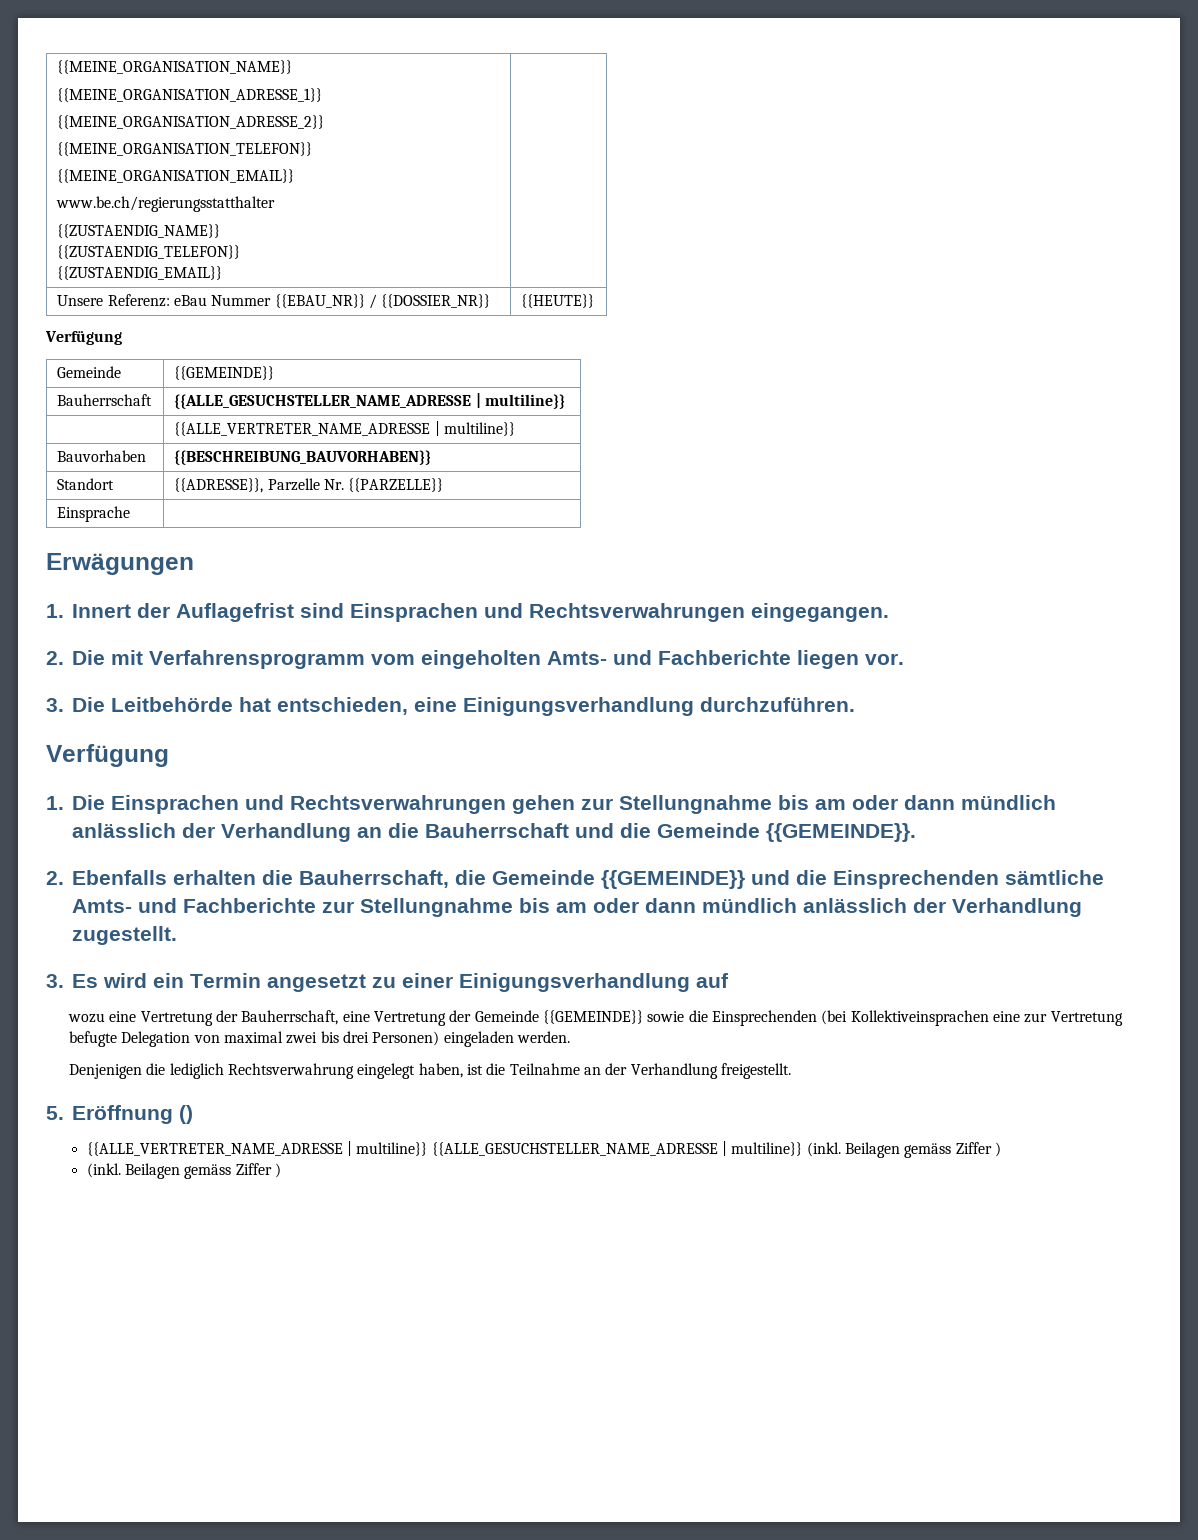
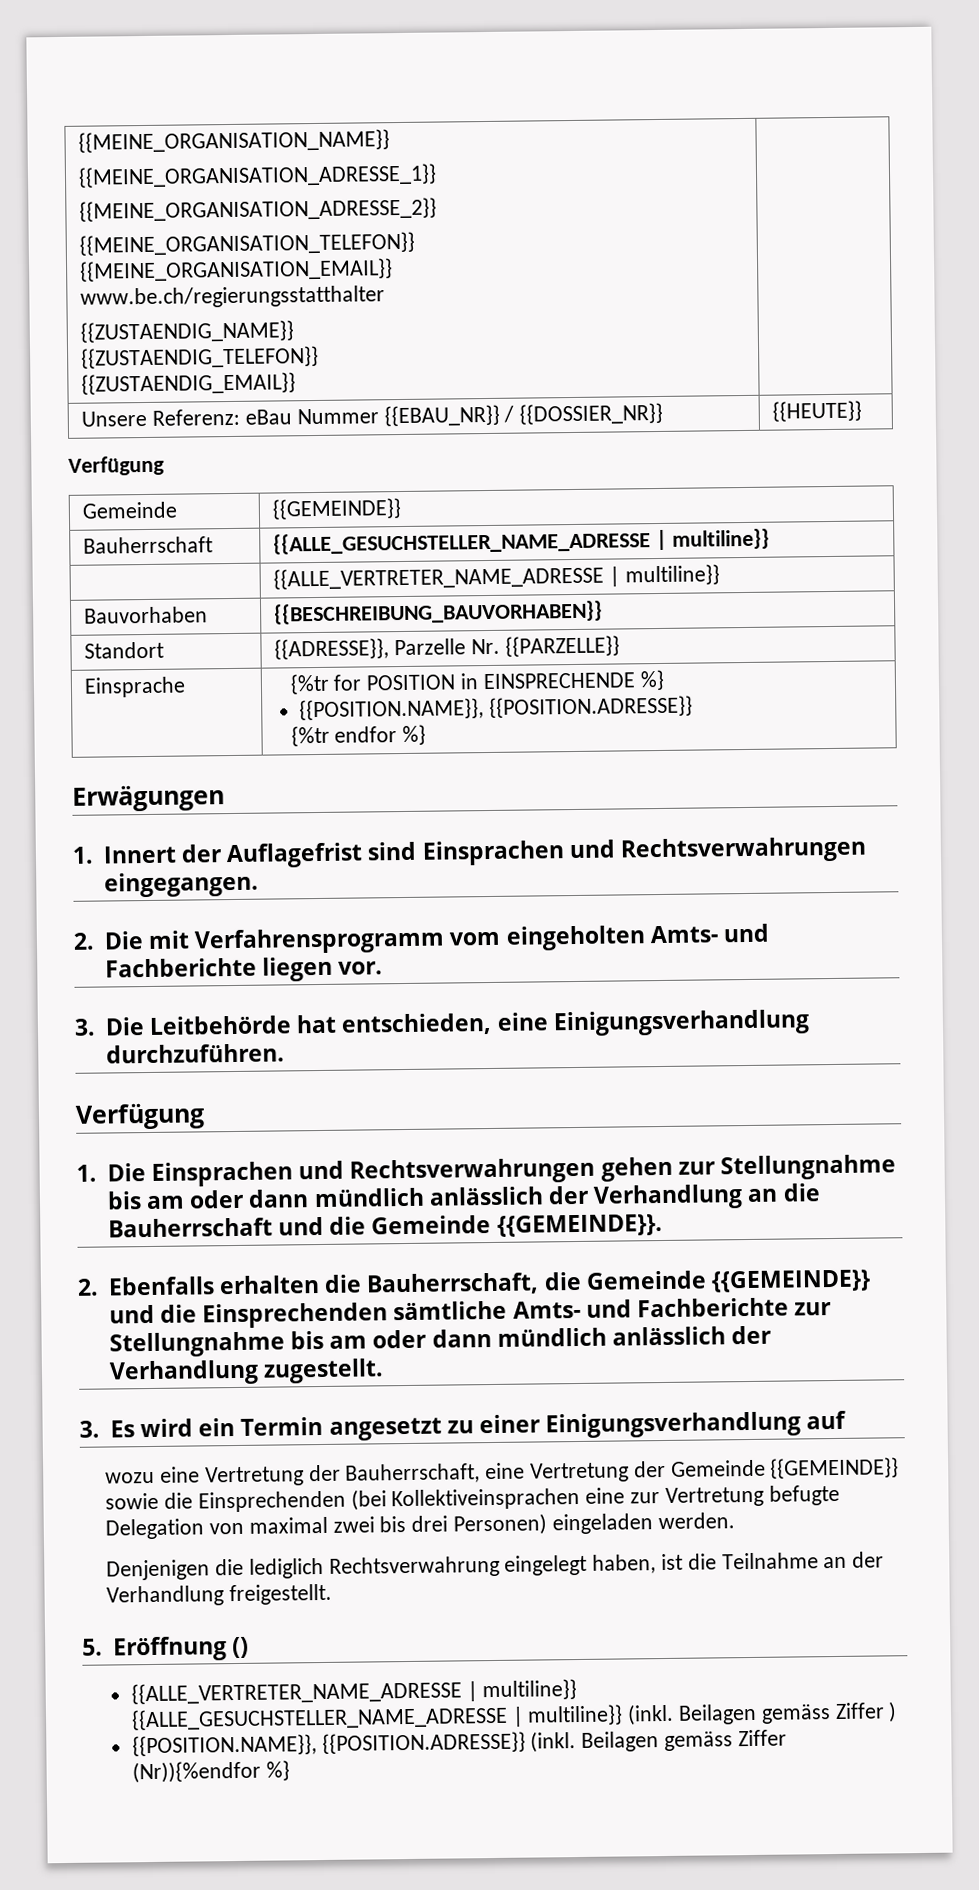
- Einsprache |
+ Einsprache | {%tr for POSITION in EINSPRECHENDE %}
+ {{POSITION.NAME}}, {{POSITION.ADRESSE}}
+ {%tr endfor %}
  {{ALLE_VERTRETER_NAME_ADRESSE | multiline}} {{ALLE_GESUCHSTELLER_NAME_ADRESSE | multiline}} (inkl. Beilagen gemäss Ziffer )
- (inkl. Beilagen gemäss Ziffer )
+ {{POSITION.NAME}}, {{POSITION.ADRESSE}} (inkl. Beilagen gemäss Ziffer (Nr)){%endfor %}

